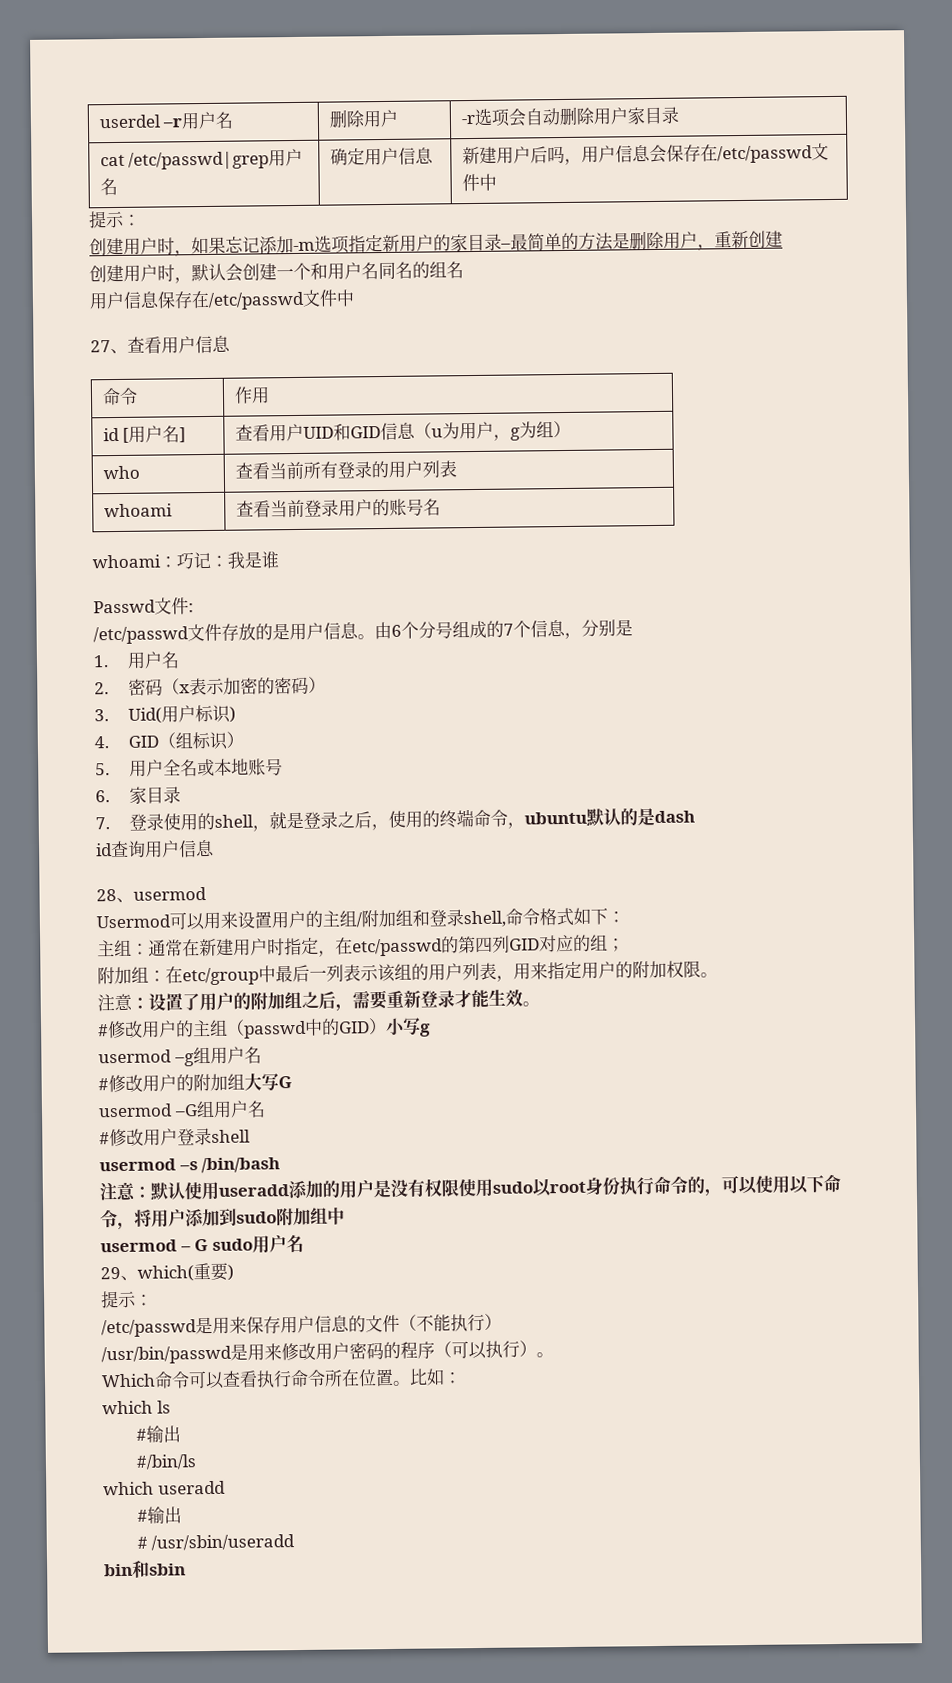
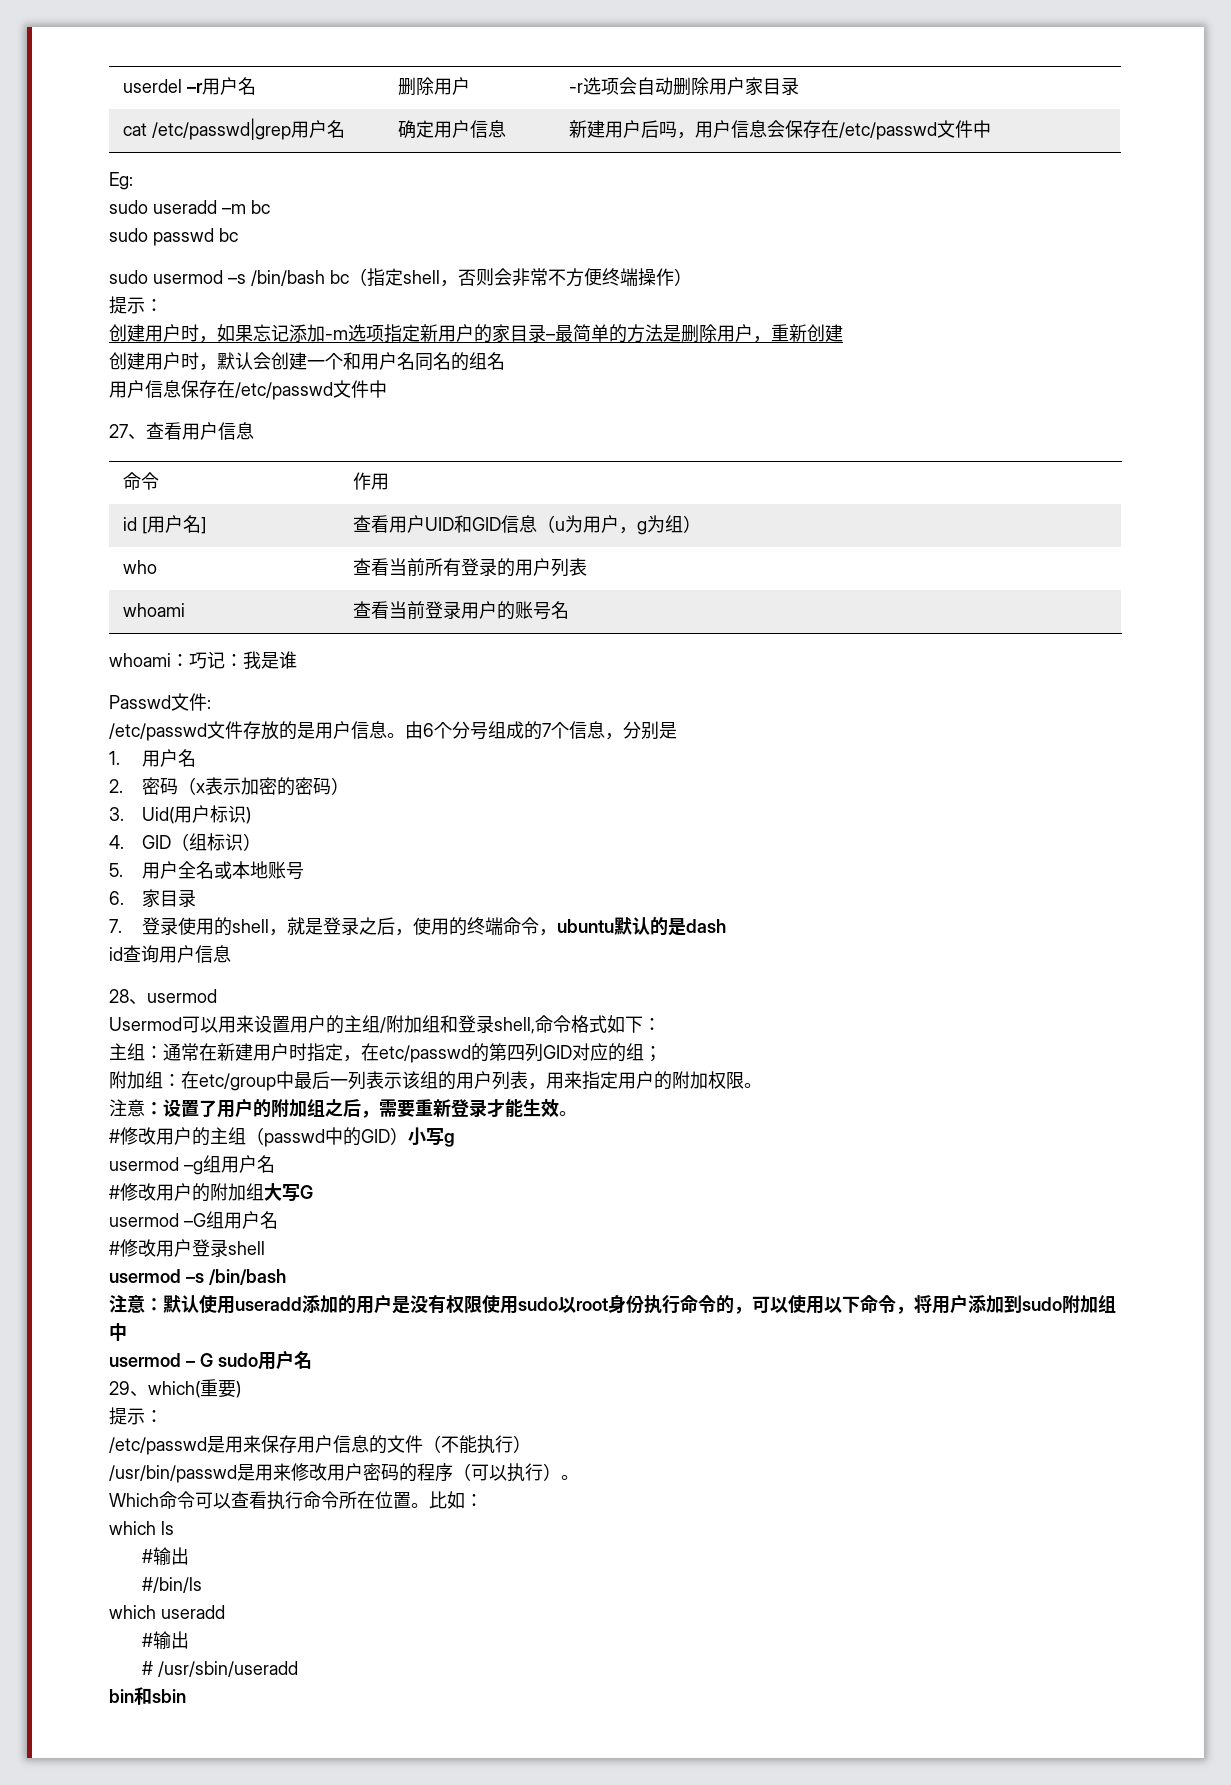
+ Eg:
+ sudo useradd –m bc
+ sudo passwd bc
+ sudo usermod –s /bin/bash bc（指定shell，否则会非常不方便终端操作）

